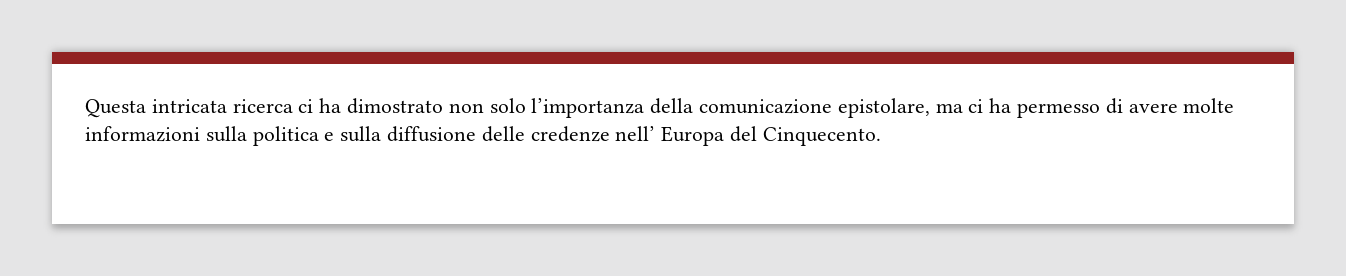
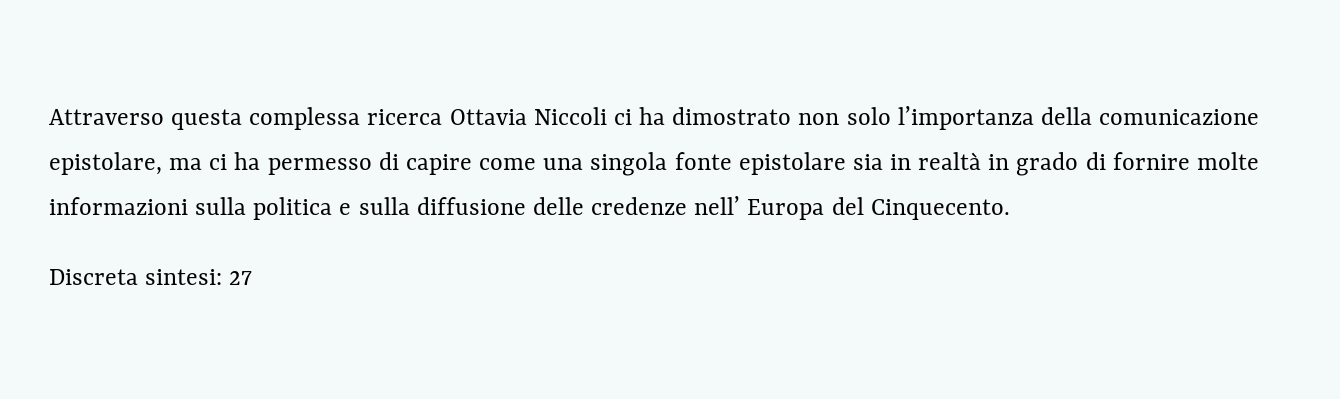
- Questa intricata ricerca ci ha dimostrato non solo l’importanza della comunicazione epistolare, ma ci ha permesso di avere molte informazioni sulla politica e sulla diffusione delle credenze nell’ Europa del Cinquecento.
+ Attraverso questa complessa ricerca Ottavia Niccoli ci ha dimostrato non solo l’importanza della comunicazione epistolare, ma ci ha permesso di capire come una singola fonte epistolare sia in realtà in grado di fornire molte informazioni sulla politica e sulla diffusione delle credenze nell’ Europa del Cinquecento.
+ Discreta sintesi: 27

